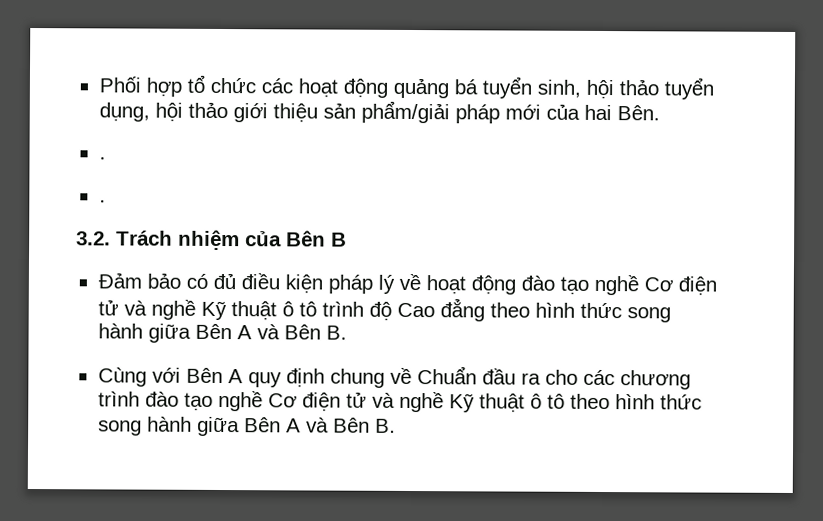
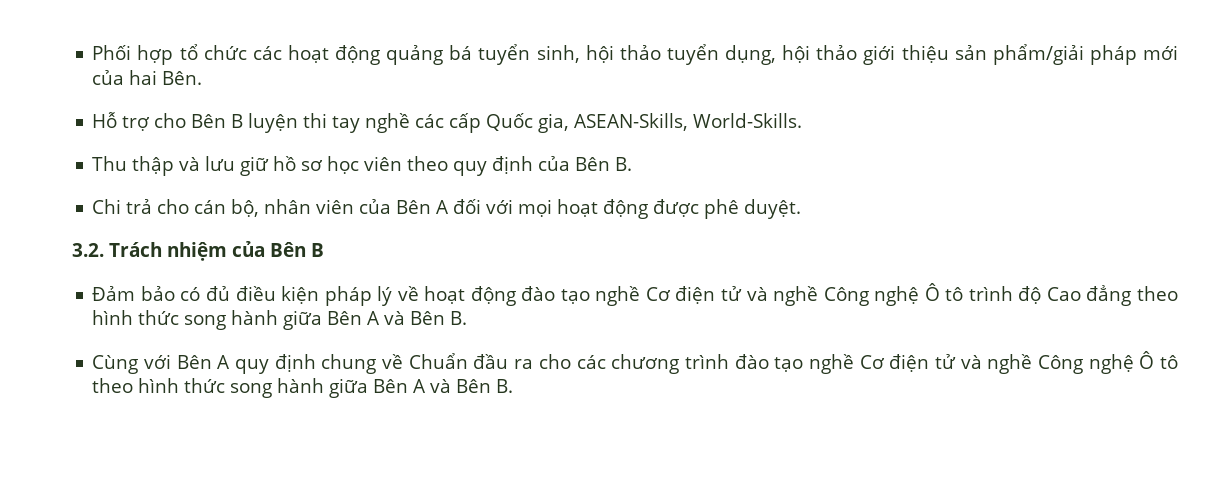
  Phối hợp tổ chức các hoạt động quảng bá tuyển sinh, hội thảo tuyển dụng, hội thảo giới thiệu sản phẩm/giải pháp mới của hai Bên.
- .
- .
+ Hỗ trợ cho Bên B luyện thi tay nghề các cấp Quốc gia, ASEAN-Skills, World-Skills.
+ Thu thập và lưu giữ hồ sơ học viên theo quy định của Bên B.
+ Chi trả cho cán bộ, nhân viên của Bên A đối với mọi hoạt động được phê duyệt.
- Đảm bảo có đủ điều kiện pháp lý về hoạt động đào tạo nghề Cơ điện tử và nghề Kỹ thuật ô tô trình độ Cao đẳng theo hình thức song hành giữa Bên A và Bên B.
+ Đảm bảo có đủ điều kiện pháp lý về hoạt động đào tạo nghề Cơ điện tử và nghề Công nghệ Ô tô trình độ Cao đẳng theo hình thức song hành giữa Bên A và Bên B.
- Cùng với Bên A quy định chung về Chuẩn đầu ra cho các chương trình đào tạo nghề Cơ điện tử và nghề Kỹ thuật ô tô theo hình thức song hành giữa Bên A và Bên B.
+ Cùng với Bên A quy định chung về Chuẩn đầu ra cho các chương trình đào tạo nghề Cơ điện tử và nghề Công nghệ Ô tô theo hình thức song hành giữa Bên A và Bên B.

